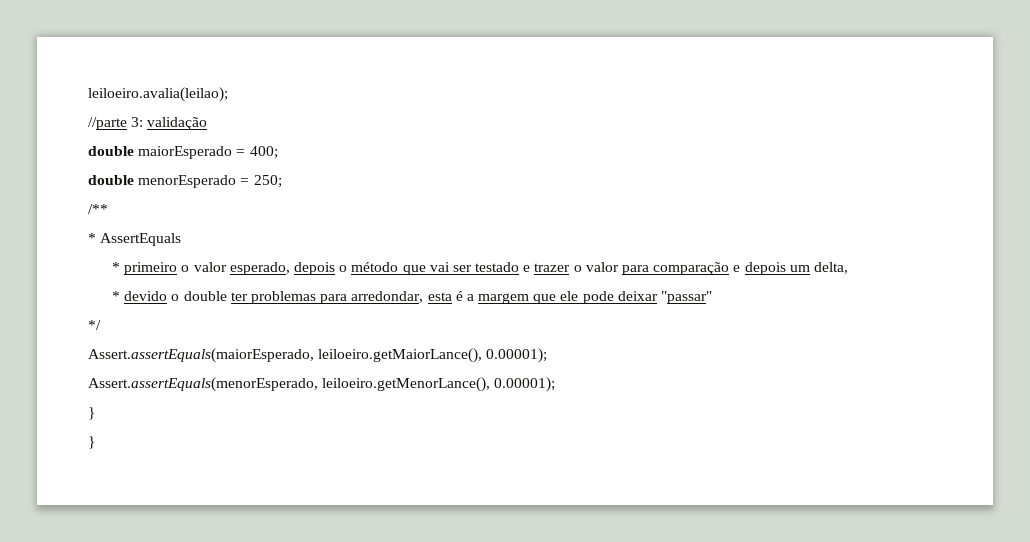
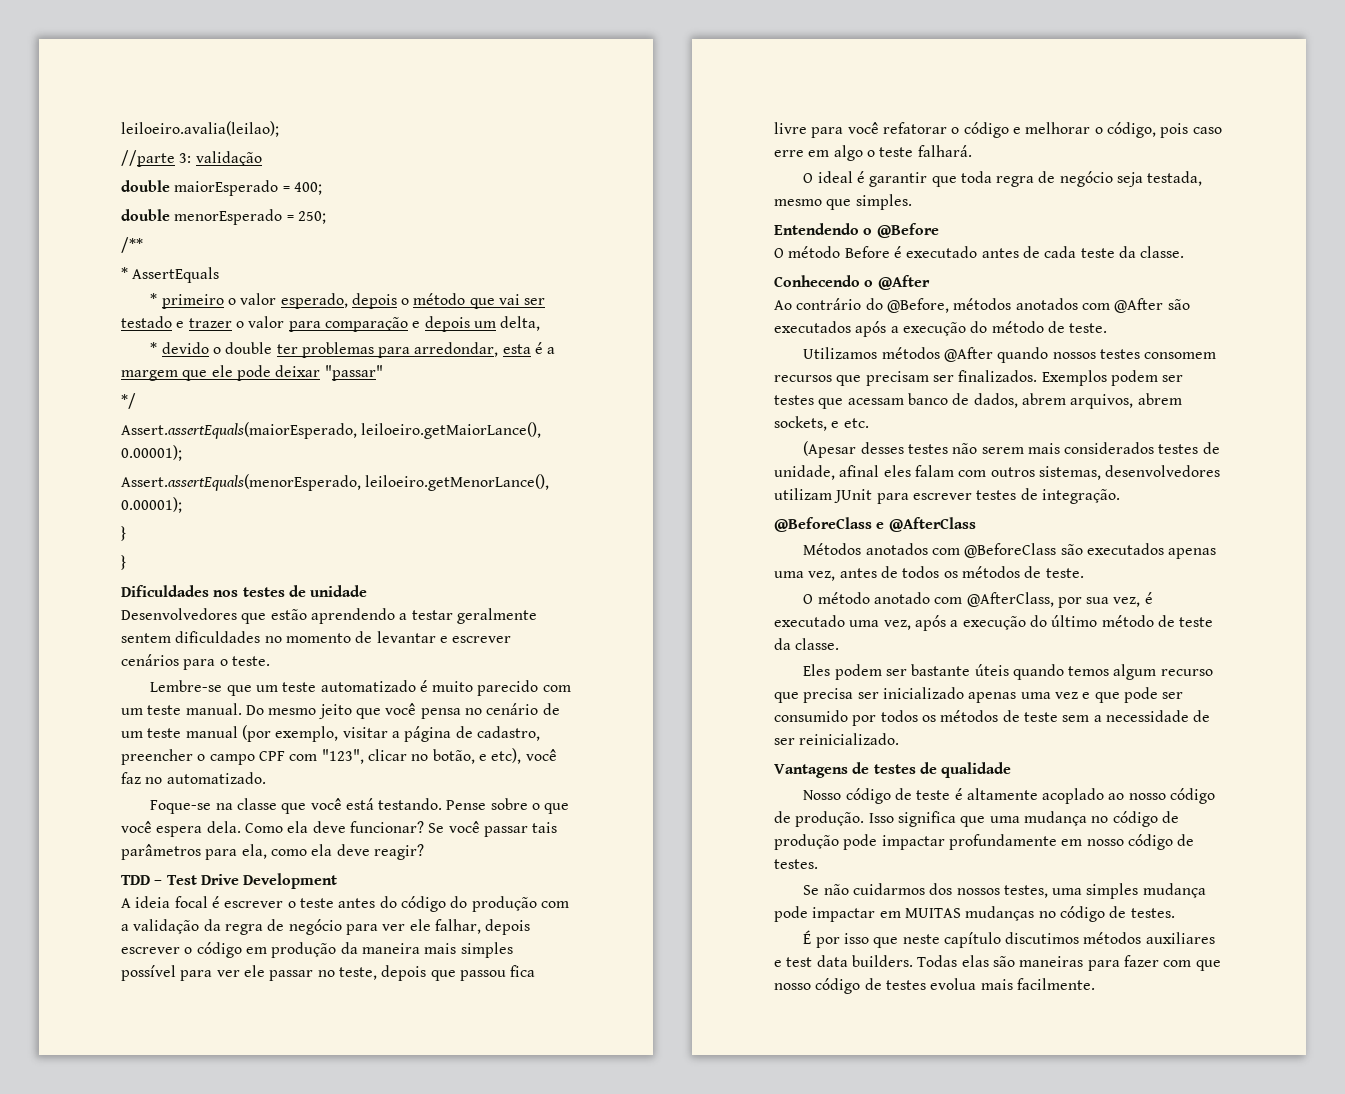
+ Dificuldades nos testes de unidade
+ Desenvolvedores que estão aprendendo a testar geralmente sentem dificuldades no momento de levantar e escrever cenários para o teste.
+ Lembre-se que um teste automatizado é muito parecido com um teste manual. Do mesmo jeito que você pensa no cenário de um teste manual (por exemplo, visitar a página de cadastro, preencher o campo CPF com "123", clicar no botão, e etc), você faz no automatizado.
+ Foque-se na classe que você está testando. Pense sobre o que você espera dela. Como ela deve funcionar? Se você passar tais parâmetros para ela, como ela deve reagir?
+ TDD – Test Drive Development
+ A ideia focal é escrever o teste antes do código do produção com a validação da regra de negócio para ver ele falhar, depois escrever o código em produção da maneira mais simples possível para ver ele passar no teste, depois que passou fica livre para você refatorar o código e melhorar o código, pois caso erre em algo o teste falhará.
+ O ideal é garantir que toda regra de negócio seja testada, mesmo que simples.
+ Entendendo o @Before
+ O método Before é executado antes de cada teste da classe.
+ Conhecendo o @After
+ Ao contrário do @Before, métodos anotados com @After são executados após a execução do método de teste.
+ Utilizamos métodos @After quando nossos testes consomem recursos que precisam ser finalizados. Exemplos podem ser testes que acessam banco de dados, abrem arquivos, abrem sockets, e etc.
+ (Apesar desses testes não serem mais considerados testes de unidade, afinal eles falam com outros sistemas, desenvolvedores utilizam JUnit para escrever testes de integração.
+ @BeforeClass e @AfterClass
+ Métodos anotados com @BeforeClass são executados apenas uma vez, antes de todos os métodos de teste.
+ O método anotado com @AfterClass, por sua vez, é executado uma vez, após a execução do último método de teste da classe.
+ Eles podem ser bastante úteis quando temos algum recurso que precisa ser inicializado apenas uma vez e que pode ser consumido por todos os métodos de teste sem a necessidade de ser reinicializado.
+ Vantagens de testes de qualidade
+ Nosso código de teste é altamente acoplado ao nosso código de produção. Isso significa que uma mudança no código de produção pode impactar profundamente em nosso código de testes.
+ Se não cuidarmos dos nossos testes, uma simples mudança pode impactar em MUITAS mudanças no código de testes.
+ É por isso que neste capítulo discutimos métodos auxiliares e test data builders. Todas elas são maneiras para fazer com que nosso código de testes evolua mais facilmente.

